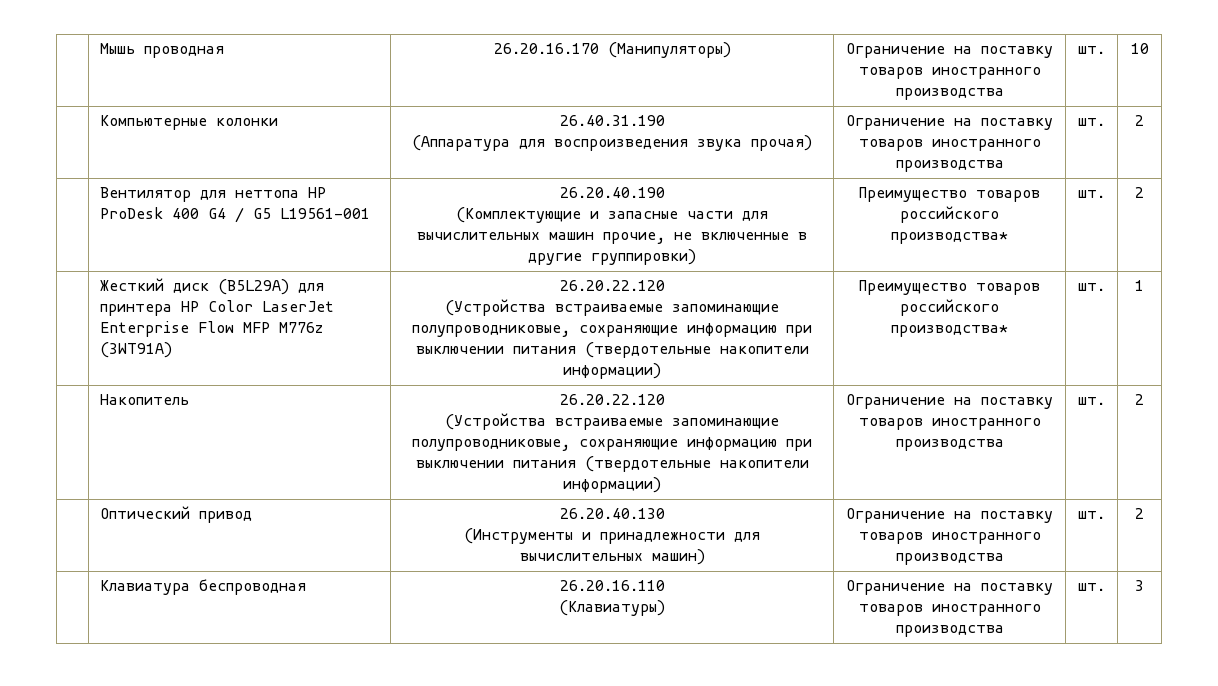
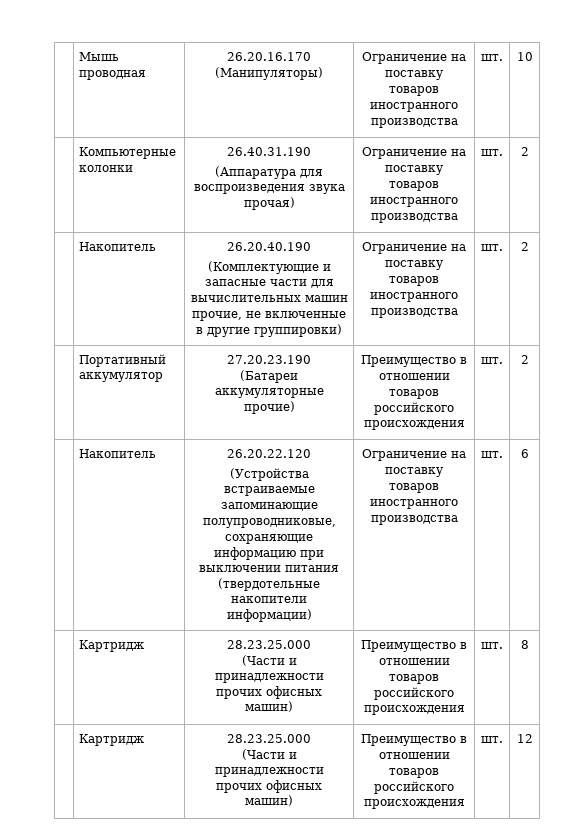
- | Вентилятор для неттопа HP ProDesk 400 G4 / G5 L19561-001 | 26.20.40.190
- (Комплектующие и запасные части для вычислительных машин прочие, не включенные в другие группировки) | Преимущество товаров российского производства* | шт. | 2
- | Жесткий диск (B5L29A) для принтера HP Color LaserJet Enterprise Flow MFP M776z (3WT91A) | 26.20.22.120
- (Устройства встраиваемые запоминающие полупроводниковые, сохраняющие информацию при выключении питания (твердотельные накопители информации) | Преимущество товаров российского производства* | шт. | 1
+ | Накопитель | 26.20.40.190
+ (Комплектующие и запасные части для вычислительных машин прочие, не включенные в другие группировки) | Ограничение на поставку товаров иностранного производства | шт. | 2
+ | Портативный аккумулятор | 27.20.23.190
+ (Батареи аккумуляторные прочие) | Преимущество в отношении товаров российского происхождения | шт. | 2
  | Накопитель | 26.20.22.120
- (Устройства встраиваемые запоминающие полупроводниковые, сохраняющие информацию при выключении питания (твердотельные накопители информации) | Ограничение на поставку товаров иностранного производства | шт. | 2
- | Оптический привод | 26.20.40.130
- (Инструменты и принадлежности для вычислительных машин) | Ограничение на поставку товаров иностранного производства | шт. | 2
- | Клавиатура беспроводная | 26.20.16.110
- (Клавиатуры) | Ограничение на поставку товаров иностранного производства | шт. | 3
+ (Устройства встраиваемые запоминающие полупроводниковые, сохраняющие информацию при выключении питания (твердотельные накопители информации) | Ограничение на поставку товаров иностранного производства | шт. | 6
+ | Картридж | 28.23.25.000
+ (Части и принадлежности прочих офисных машин) | Преимущество в отношении товаров российского происхождения | шт. | 8
+ | Картридж | 28.23.25.000
+ (Части и принадлежности прочих офисных машин) | Преимущество в отношении товаров российского происхождения | шт. | 12

